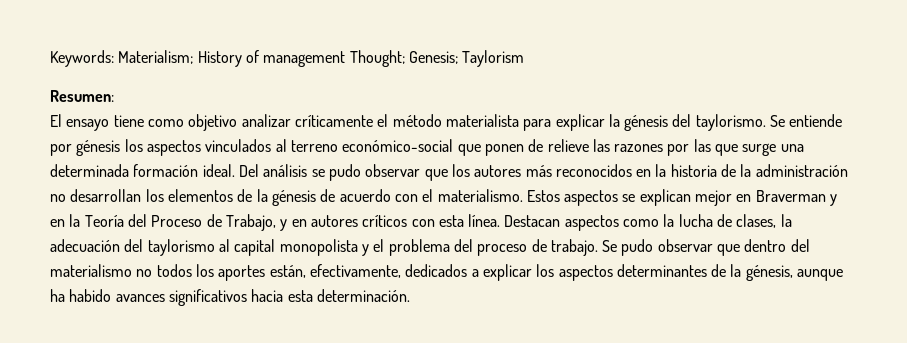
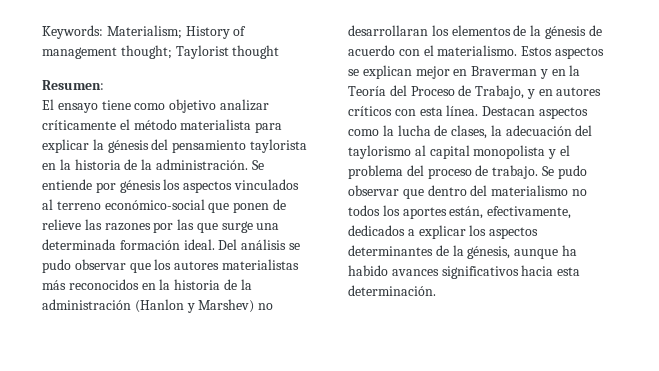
- Keywords: Materialism; History of management Thought; Genesis; Taylorism
+ Keywords: Materialism; History of management thought; Taylorist thought
- El ensayo tiene como objetivo analizar críticamente el método materialista para explicar la génesis del taylorismo.
+ El ensayo tiene como objetivo analizar críticamente el método materialista para explicar la génesis del pensamiento taylorista en la historia de la administración.
- Del análisis se pudo observar que los autores más reconocidos en la historia de la administración no desarrollan los elementos de la génesis de acuerdo con el materialismo.
+ Del análisis se pudo observar que los autores materialistas más reconocidos en la historia de la administración (Hanlon y Marshev) no desarrollaran los elementos de la génesis de acuerdo con el materialismo.

